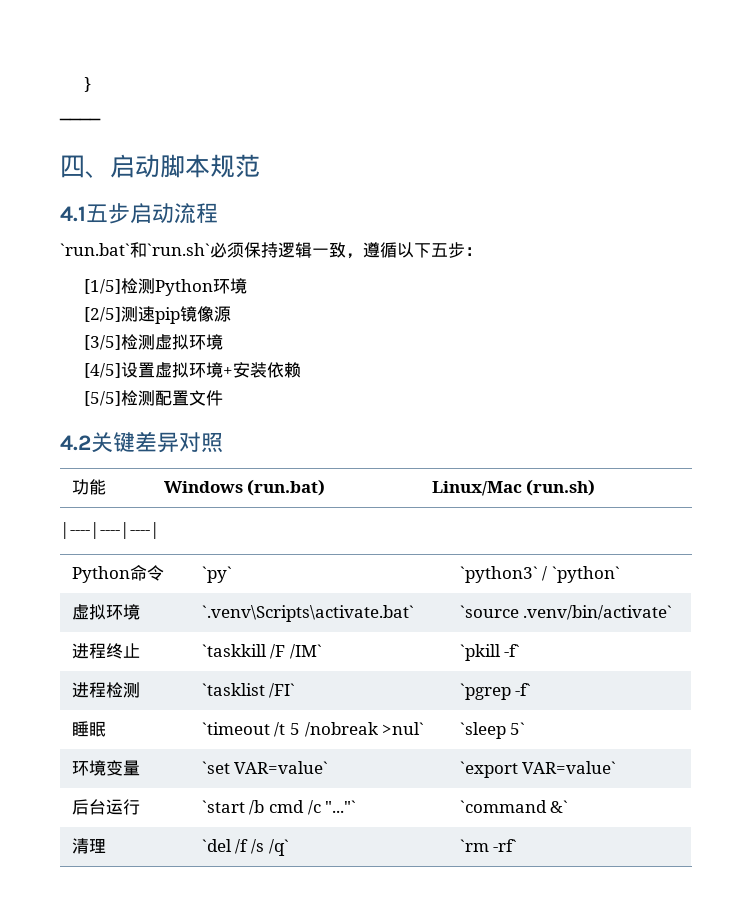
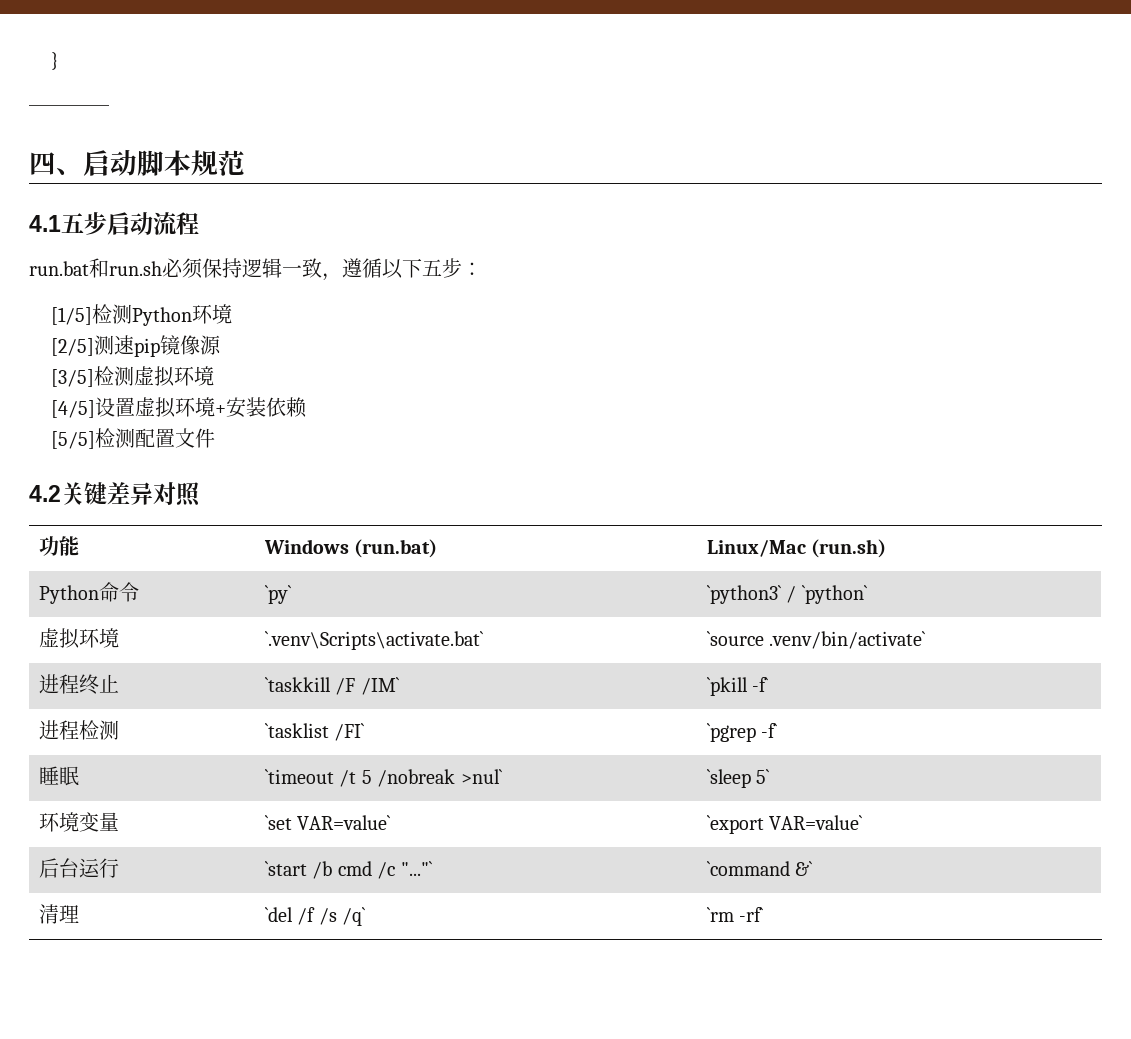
- `run.bat`和`run.sh`必须保持逻辑一致，遵循以下五步：
+ run.bat和run.sh必须保持逻辑一致，遵循以下五步：
- |----|----|----|

